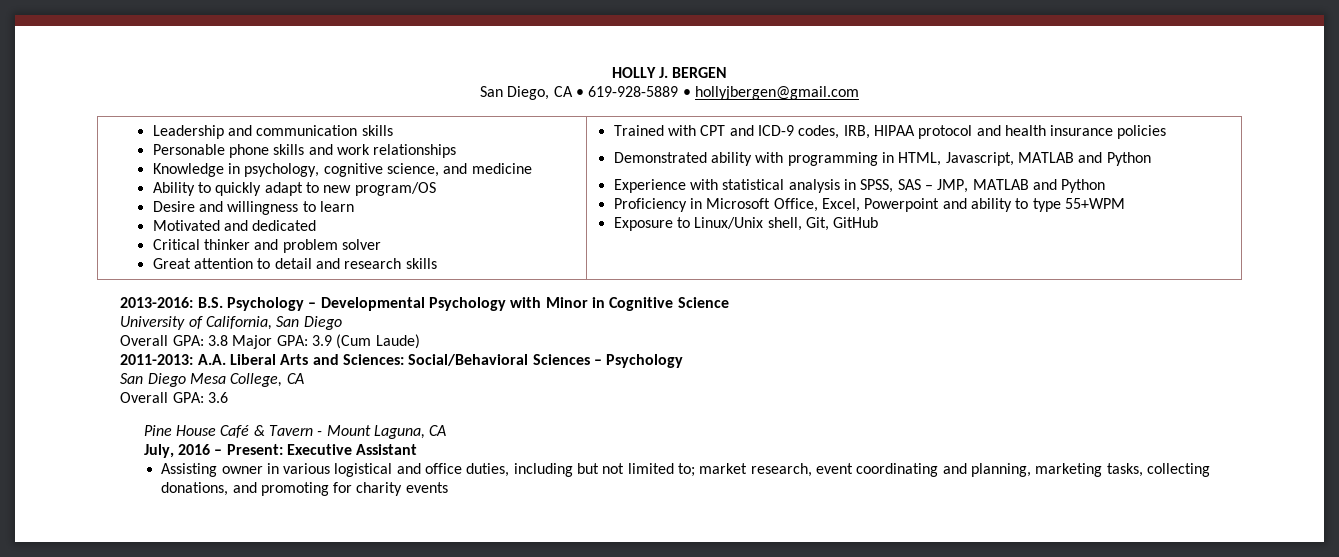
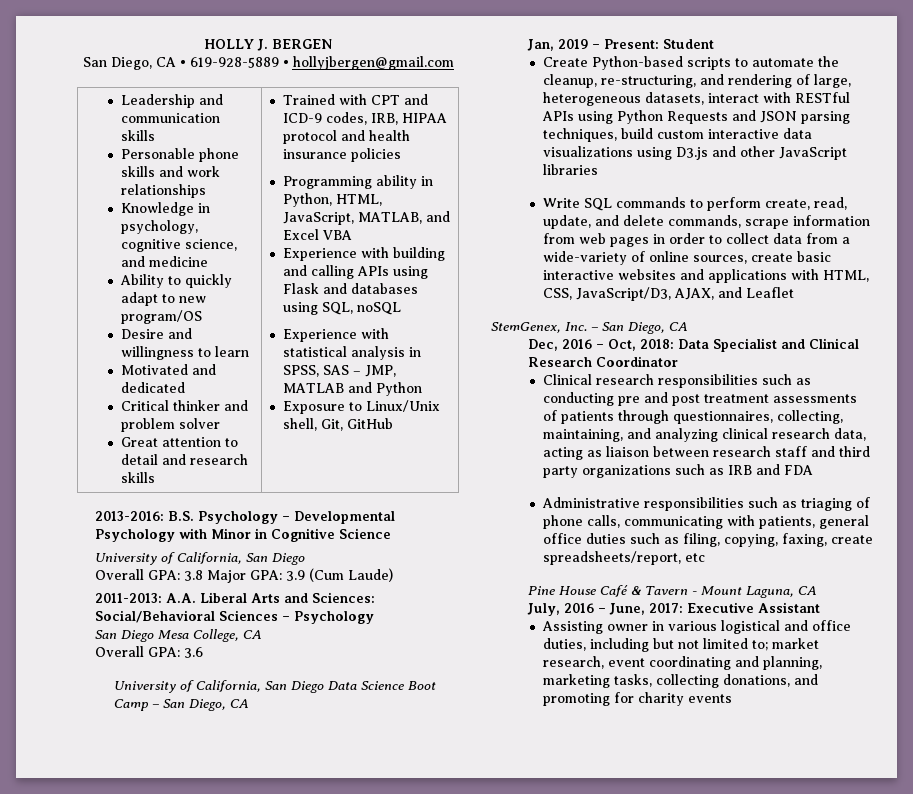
- Demonstrated ability with programming in HTML, Javascript, MATLAB and Python
+ Programming ability in Python, HTML, JavaScript, MATLAB, and Excel VBA
+ Experience with building and calling APIs using Flask and databases using SQL, noSQL
- Proficiency in Microsoft Office, Excel, Powerpoint and ability to type 55+WPM
+ University of California, San Diego Data Science Boot Camp – San Diego, CA
+ Jan, 2019 – Present: Student
+ Create Python-based scripts to automate the cleanup, re-structuring, and rendering of large, heterogeneous datasets, interact with RESTful APIs using Python Requests and JSON parsing techniques, build custom interactive data visualizations using D3.js and other JavaScript libraries
+ Write SQL commands to perform create, read, update, and delete commands, scrape information from web pages in order to collect data from a wide-variety of online sources, create basic interactive websites and applications with HTML, CSS, JavaScript/D3, AJAX, and Leaflet
+ StemGenex, Inc. – San Diego, CA
+ Dec, 2016 – Oct, 2018: Data Specialist and Clinical Research Coordinator
+ Clinical research responsibilities such as conducting pre and post treatment assessments of patients through questionnaires, collecting, maintaining, and analyzing clinical research data, acting as liaison between research staff and third party organizations such as IRB and FDA
+ Administrative responsibilities such as triaging of phone calls, communicating with patients, general office duties such as filing, copying, faxing, create spreadsheets/report, etc
- July, 2016 – Present: Executive Assistant
+ July, 2016 – June, 2017: Executive Assistant

